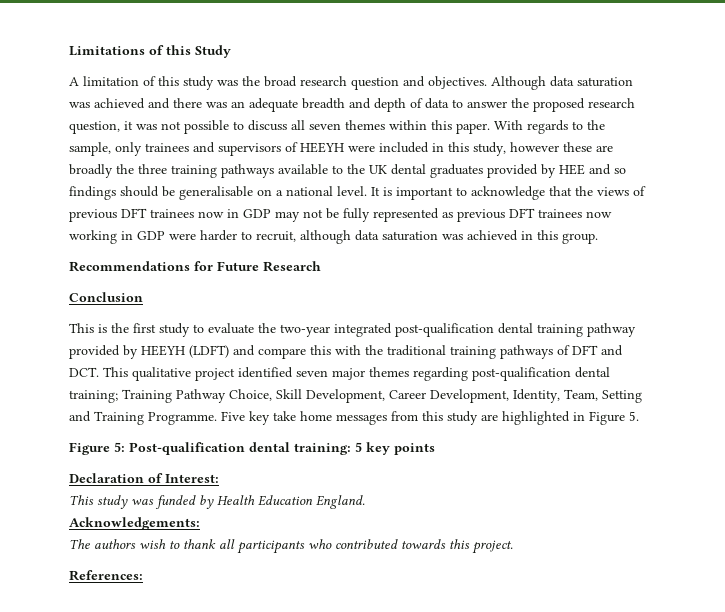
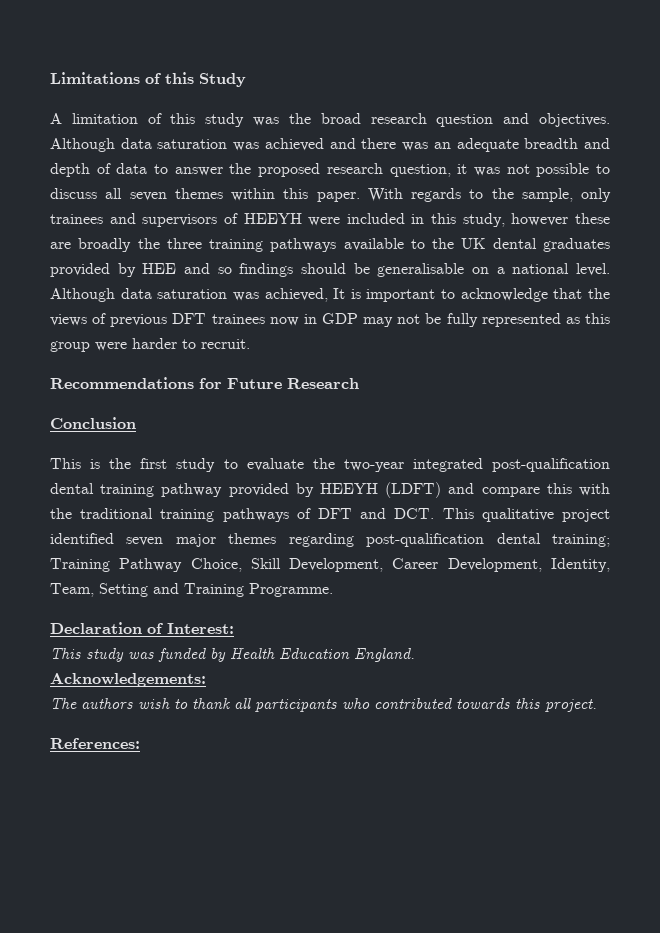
- It is important to acknowledge that the views of previous DFT trainees now in GDP may not be fully represented as previous DFT trainees now working in GDP were harder to recruit, although data saturation was achieved in this group.
+ Although data saturation was achieved, It is important to acknowledge that the views of previous DFT trainees now in GDP may not be fully represented as this group were harder to recruit.
- Five key take home messages from this study are highlighted in Figure 5.
- Figure 5: Post-qualification dental training: 5 key points

